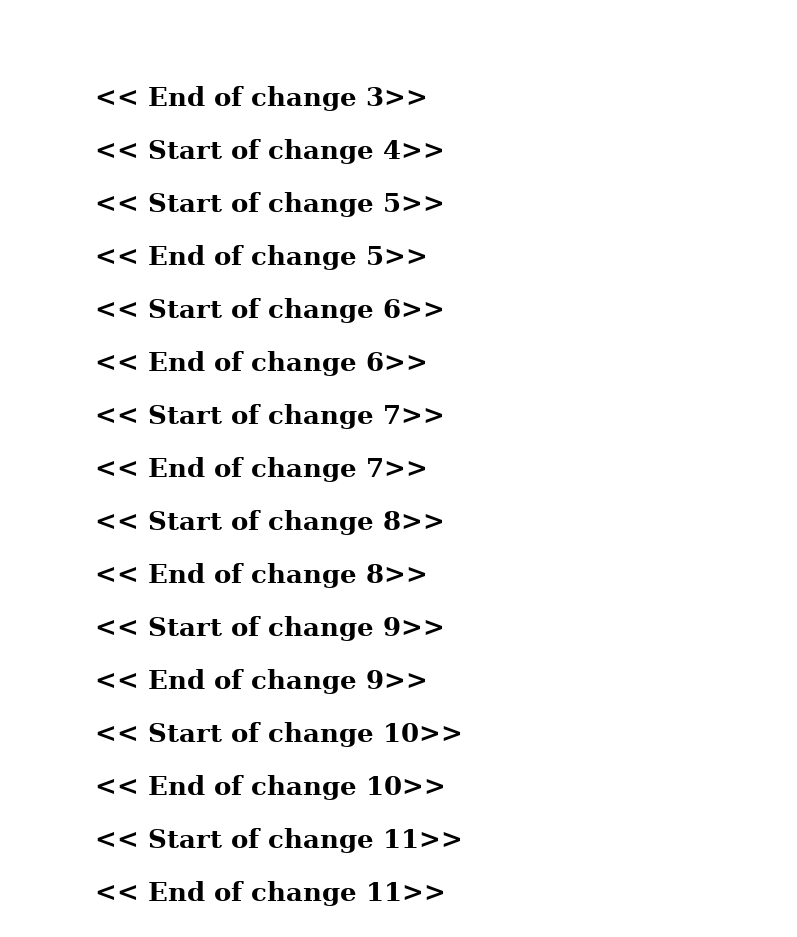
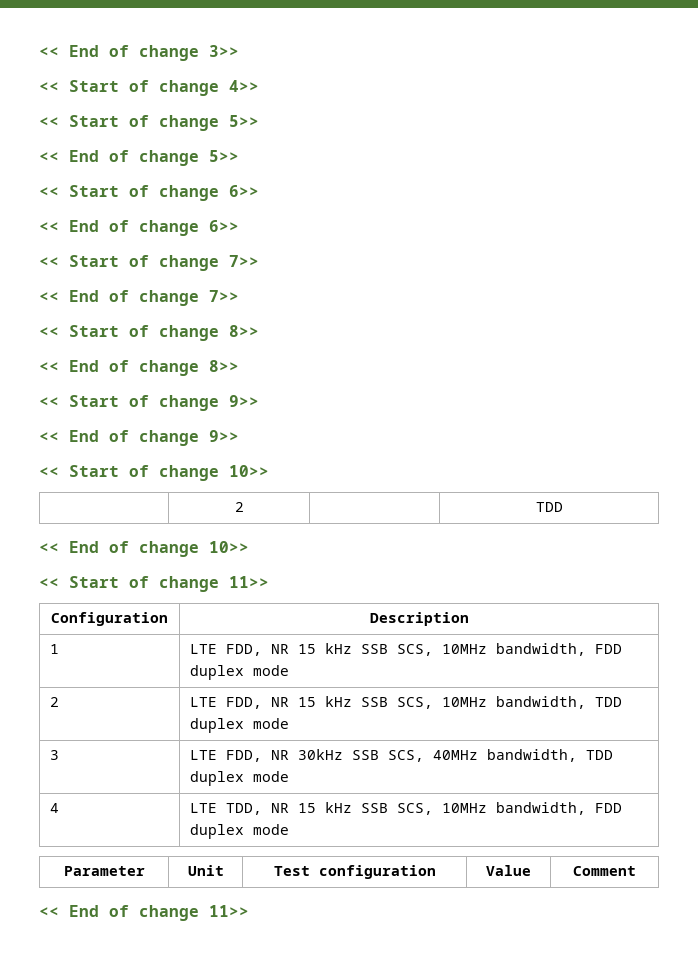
+ | 2 | | TDD
+ Configuration | Description
+ 1 | LTE FDD, NR 15 kHz SSB SCS, 10MHz bandwidth, FDD duplex mode
+ 2 | LTE FDD, NR 15 kHz SSB SCS, 10MHz bandwidth, TDD duplex mode
+ 3 | LTE FDD, NR 30kHz SSB SCS, 40MHz bandwidth, TDD duplex mode
+ 4 | LTE TDD, NR 15 kHz SSB SCS, 10MHz bandwidth, FDD duplex mode
+ Parameter | Unit | Test configuration | Value | Comment

